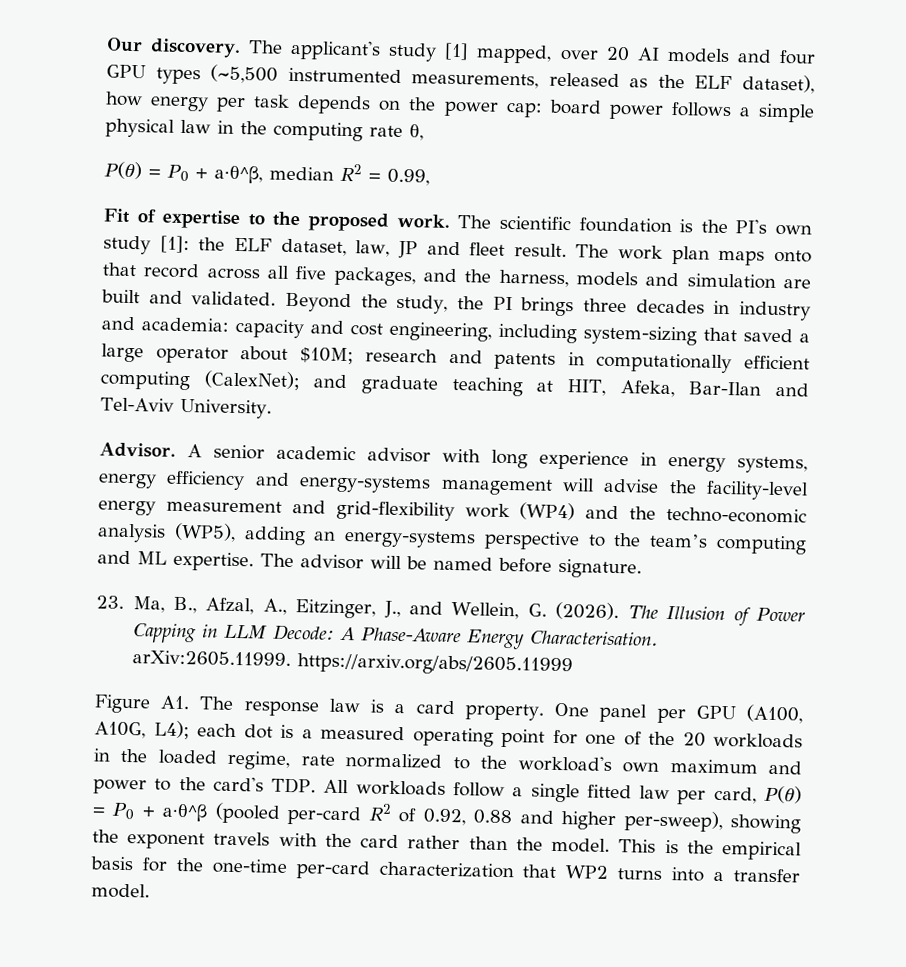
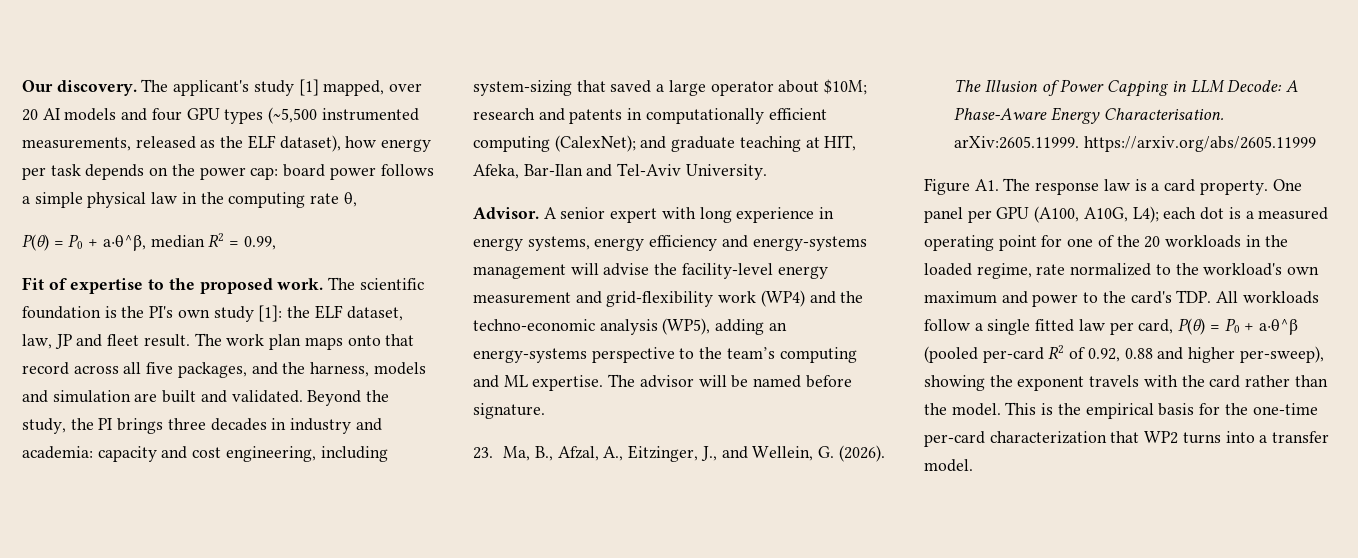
- A senior academic advisor with long experience in energy systems, energy efficiency and energy-systems management will advise the facility-level energy measurement and grid-flexibility work (WP4) and the techno-economic analysis (WP5), adding an energy-systems perspective to the team’s computing and ML expertise.
+ A senior expert with long experience in energy systems, energy efficiency and energy-systems management will advise the facility-level energy measurement and grid-flexibility work (WP4) and the techno-economic analysis (WP5), adding an energy-systems perspective to the team’s computing and ML expertise.

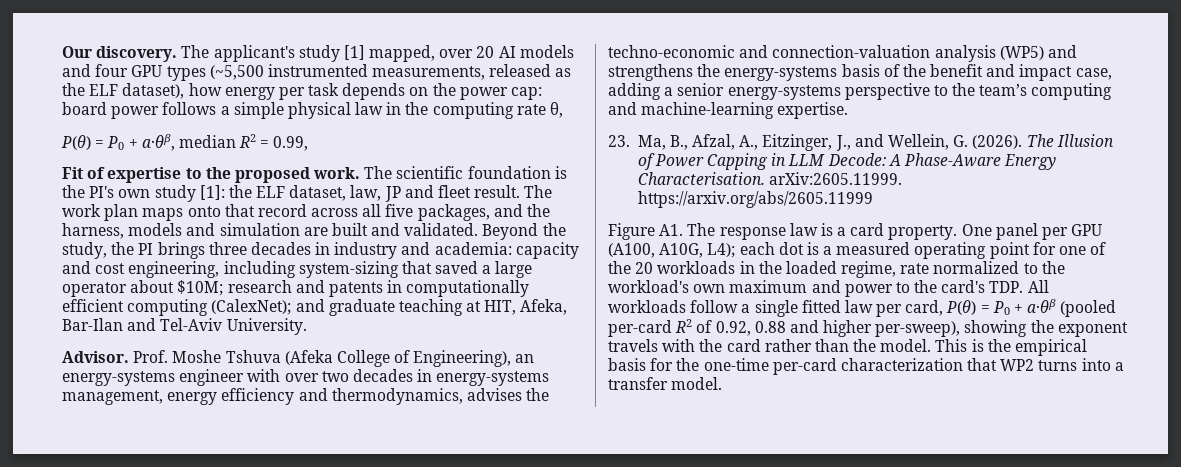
- P(θ) = P0 + a·θ^β, median R2 = 0.99,
+ P(θ) = P0 + a·θβ, median R2 = 0.99,
- A senior expert with long experience in energy systems, energy efficiency and energy-systems management will advise the facility-level energy measurement and grid-flexibility work (WP4) and the techno-economic analysis (WP5), adding an energy-systems perspective to the team’s computing and ML expertise. The advisor will be named before signature.
+ Prof. Moshe Tshuva (Afeka College of Engineering), an energy-systems engineer with over two decades in energy-systems management, energy efficiency and thermodynamics, advises the techno-economic and connection-valuation analysis (WP5) and strengthens the energy-systems basis of the benefit and impact case, adding a senior energy-systems perspective to the team’s computing and machine-learning expertise.
- each dot is a measured operating point for one of the 20 workloads in the loaded regime, rate normalized to the workload's own maximum and power to the card's TDP. All workloads follow a single fitted law per card, P(θ) = P0 + a·θ^β (pooled per-card R2 of 0.92, 0.88 and higher per-sweep), showing the exponent travels with the card rather than the model.
+ each dot is a measured operating point for one of the 20 workloads in the loaded regime, rate normalized to the workload's own maximum and power to the card's TDP. All workloads follow a single fitted law per card, P(θ) = P0 + a·θβ (pooled per-card R2 of 0.92, 0.88 and higher per-sweep), showing the exponent travels with the card rather than the model.

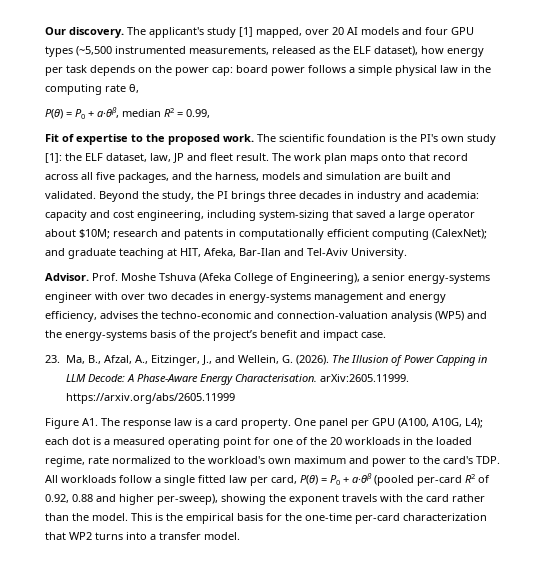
- Prof. Moshe Tshuva (Afeka College of Engineering), an energy-systems engineer with over two decades in energy-systems management, energy efficiency and thermodynamics, advises the techno-economic and connection-valuation analysis (WP5) and strengthens the energy-systems basis of the benefit and impact case, adding a senior energy-systems perspective to the team’s computing and machine-learning expertise.
+ Prof. Moshe Tshuva (Afeka College of Engineering), a senior energy-systems engineer with over two decades in energy-systems management and energy efficiency, advises the techno-economic and connection-valuation analysis (WP5) and the energy-systems basis of the project’s benefit and impact case.

